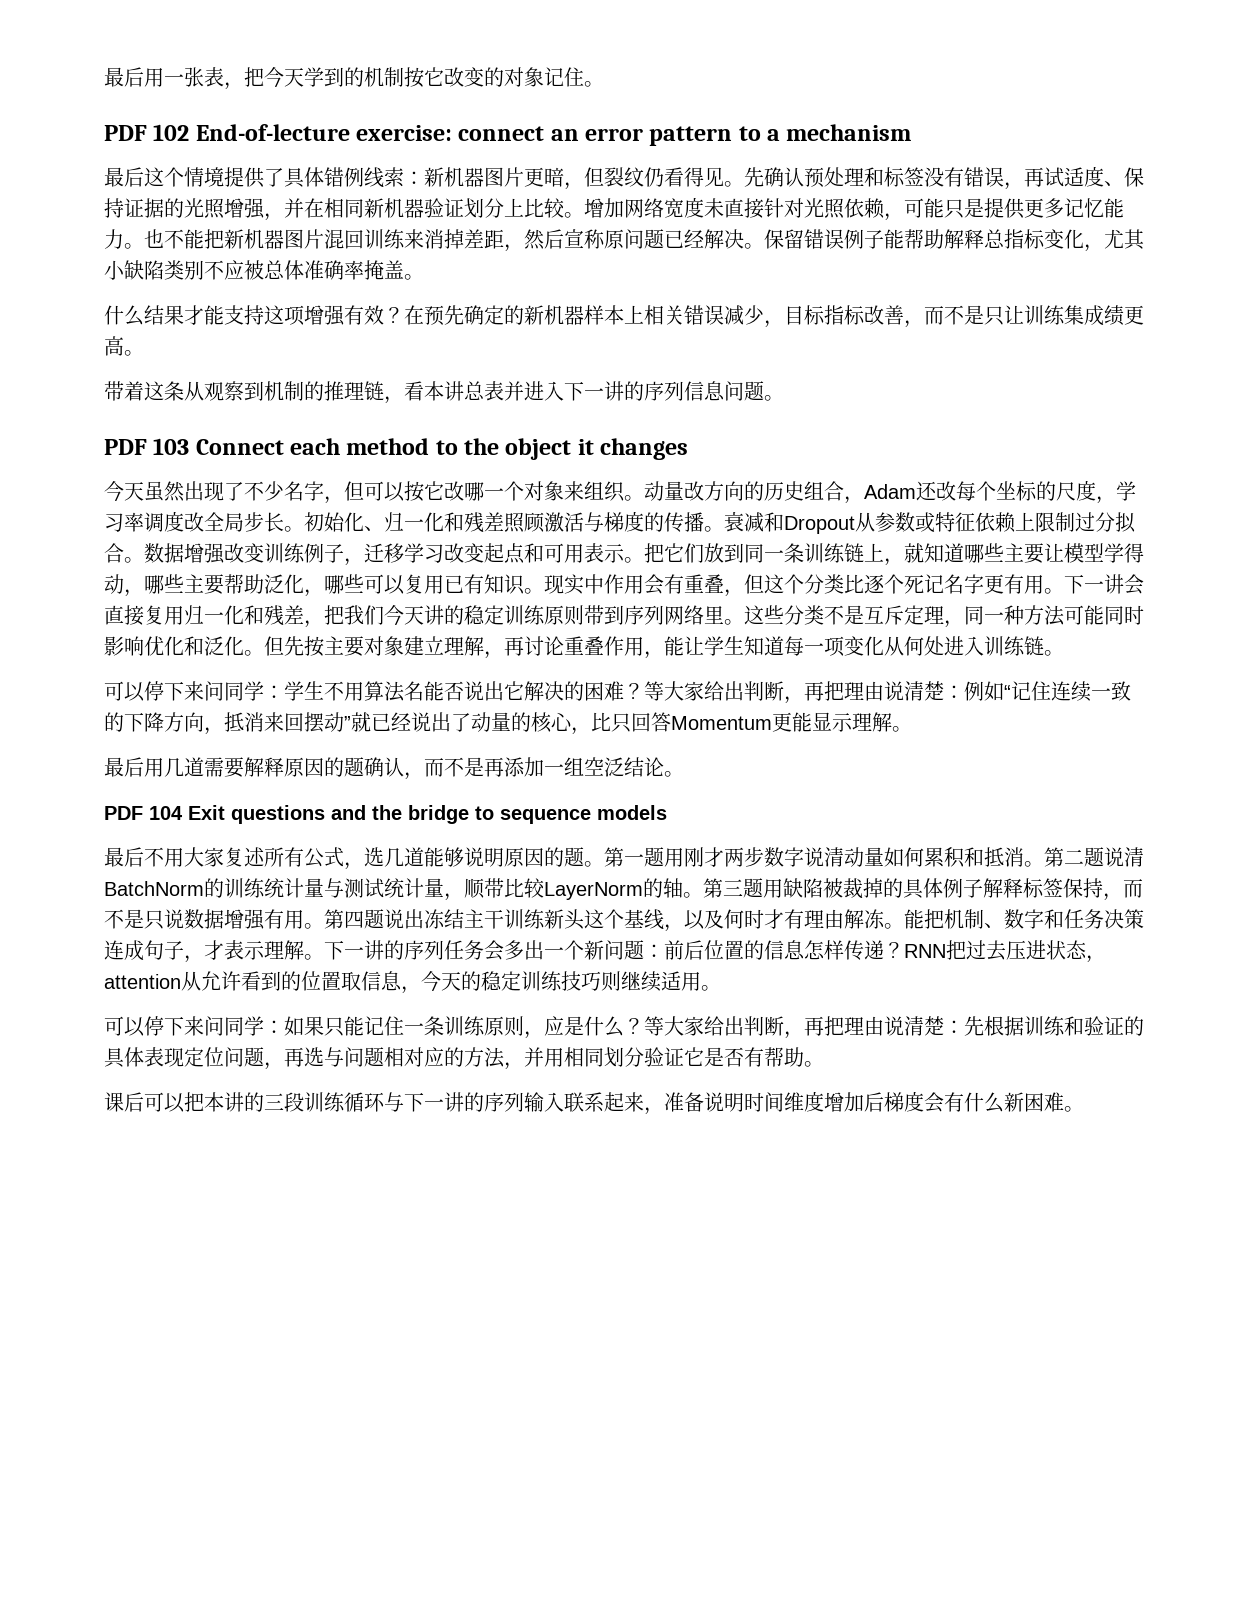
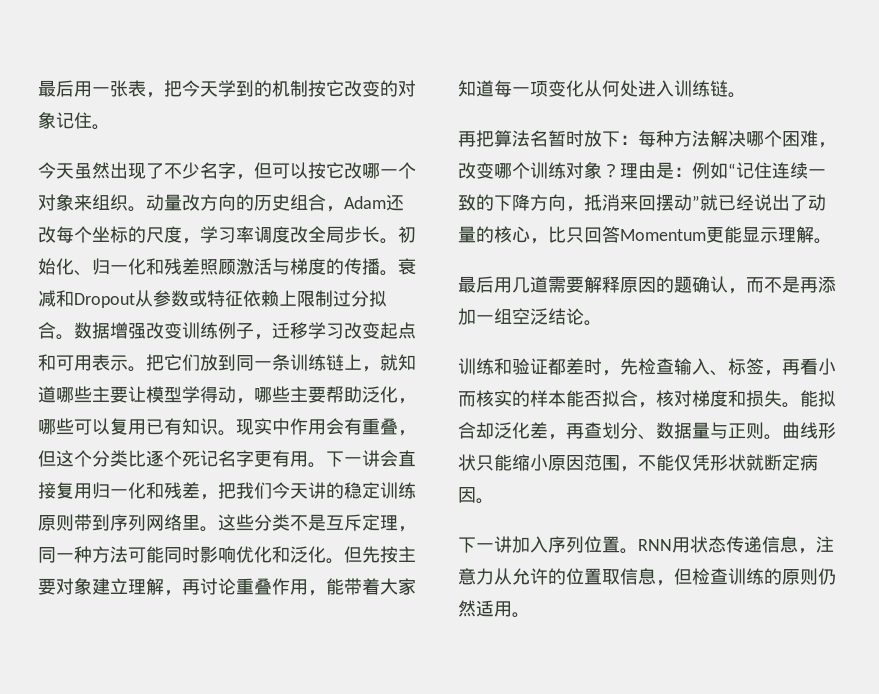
- PDF 102 End-of-lecture exercise: connect an error pattern to a mechanism
- 最后这个情境提供了具体错例线索：新机器图片更暗，但裂纹仍看得见。先确认预处理和标签没有错误，再试适度、保持证据的光照增强，并在相同新机器验证划分上比较。增加网络宽度未直接针对光照依赖，可能只是提供更多记忆能力。也不能把新机器图片混回训练来消掉差距，然后宣称原问题已经解决。保留错误例子能帮助解释总指标变化，尤其小缺陷类别不应被总体准确率掩盖。
- 什么结果才能支持这项增强有效？在预先确定的新机器样本上相关错误减少，目标指标改善，而不是只让训练集成绩更高。
- 带着这条从观察到机制的推理链，看本讲总表并进入下一讲的序列信息问题。
- PDF 103 Connect each method to the object it changes
- 但先按主要对象建立理解，再讨论重叠作用，能让学生知道每一项变化从何处进入训练链。
+ 但先按主要对象建立理解，再讨论重叠作用，能带着大家知道每一项变化从何处进入训练链。
- 可以停下来问同学：学生不用算法名能否说出它解决的困难？等大家给出判断，再把理由说清楚：例如“记住连续一致的下降方向，抵消来回摆动”就已经说出了动量的核心，比只回答Momentum更能显示理解。
+ 再把算法名暂时放下：每种方法解决哪个困难，改变哪个训练对象？理由是：例如“记住连续一致的下降方向，抵消来回摆动”就已经说出了动量的核心，比只回答Momentum更能显示理解。
- PDF 104 Exit questions and the bridge to sequence models
- 最后不用大家复述所有公式，选几道能够说明原因的题。第一题用刚才两步数字说清动量如何累积和抵消。第二题说清BatchNorm的训练统计量与测试统计量，顺带比较LayerNorm的轴。第三题用缺陷被裁掉的具体例子解释标签保持，而不是只说数据增强有用。第四题说出冻结主干训练新头这个基线，以及何时才有理由解冻。能把机制、数字和任务决策连成句子，才表示理解。下一讲的序列任务会多出一个新问题：前后位置的信息怎样传递？RNN把过去压进状态，attention从允许看到的位置取信息，今天的稳定训练技巧则继续适用。
- 可以停下来问同学：如果只能记住一条训练原则，应是什么？等大家给出判断，再把理由说清楚：先根据训练和验证的具体表现定位问题，再选与问题相对应的方法，并用相同划分验证它是否有帮助。
- 课后可以把本讲的三段训练循环与下一讲的序列输入联系起来，准备说明时间维度增加后梯度会有什么新困难。
+ 训练和验证都差时，先检查输入、标签，再看小而核实的样本能否拟合，核对梯度和损失。能拟合却泛化差，再查划分、数据量与正则。曲线形状只能缩小原因范围，不能仅凭形状就断定病因。
+ 下一讲加入序列位置。RNN用状态传递信息，注意力从允许的位置取信息，但检查训练的原则仍然适用。

